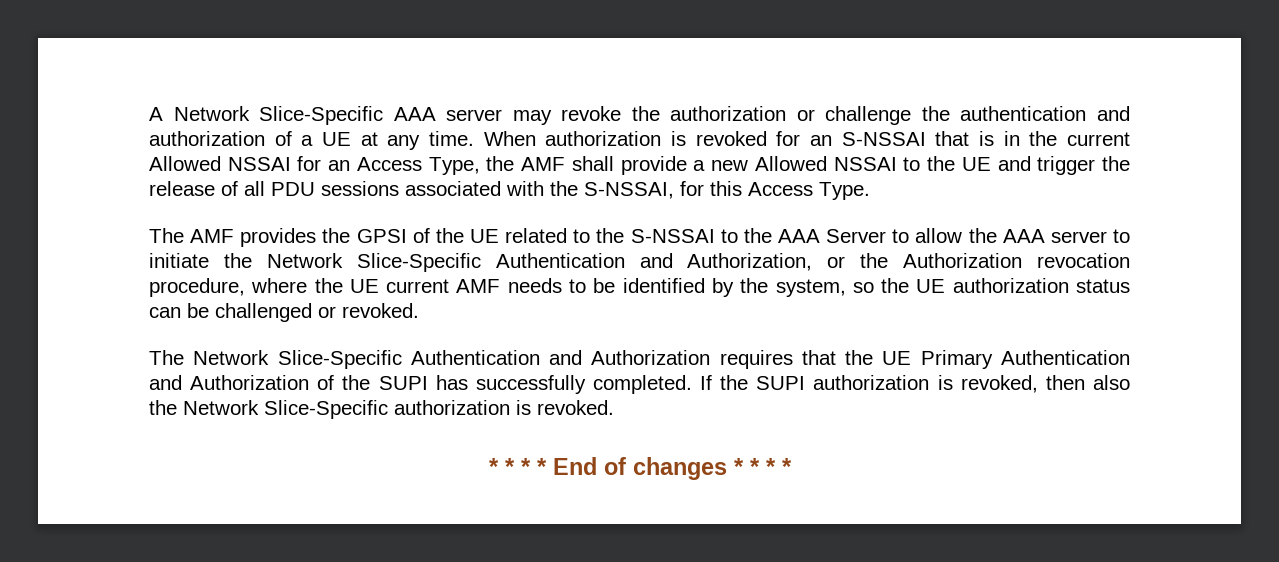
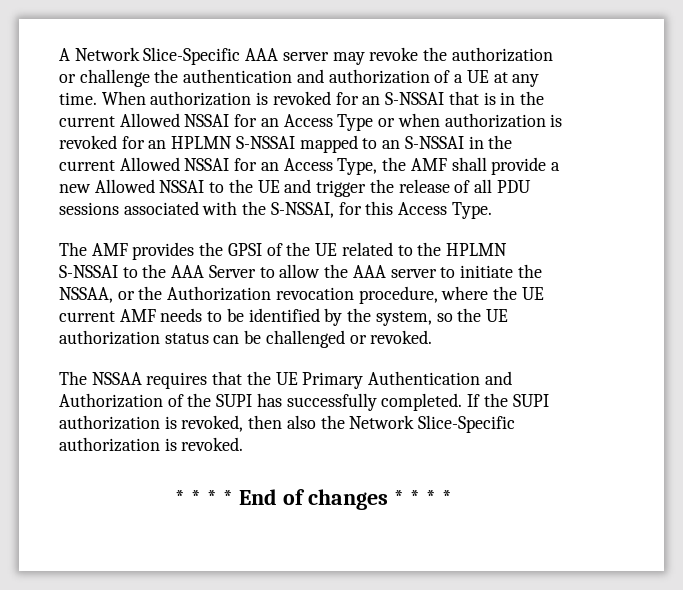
- When authorization is revoked for an S-NSSAI that is in the current Allowed NSSAI for an Access Type, the AMF shall provide a new Allowed NSSAI to the UE and trigger the release of all PDU sessions associated with the S-NSSAI, for this Access Type.
+ When authorization is revoked for an S-NSSAI that is in the current Allowed NSSAI for an Access Type or when authorization is revoked for an HPLMN S-NSSAI mapped to an S-NSSAI in the current Allowed NSSAI for an Access Type, the AMF shall provide a new Allowed NSSAI to the UE and trigger the release of all PDU sessions associated with the S-NSSAI, for this Access Type.
- The AMF provides the GPSI of the UE related to the S-NSSAI to the AAA Server to allow the AAA server to initiate the Network Slice-Specific Authentication and Authorization, or the Authorization revocation procedure, where the UE current AMF needs to be identified by the system, so the UE authorization status can be challenged or revoked.
+ The AMF provides the GPSI of the UE related to the HPLMN S-NSSAI to the AAA Server to allow the AAA server to initiate the NSSAA, or the Authorization revocation procedure, where the UE current AMF needs to be identified by the system, so the UE authorization status can be challenged or revoked.
- The Network Slice-Specific Authentication and Authorization requires that the UE Primary Authentication and Authorization of the SUPI has successfully completed.
+ The NSSAA requires that the UE Primary Authentication and Authorization of the SUPI has successfully completed.

